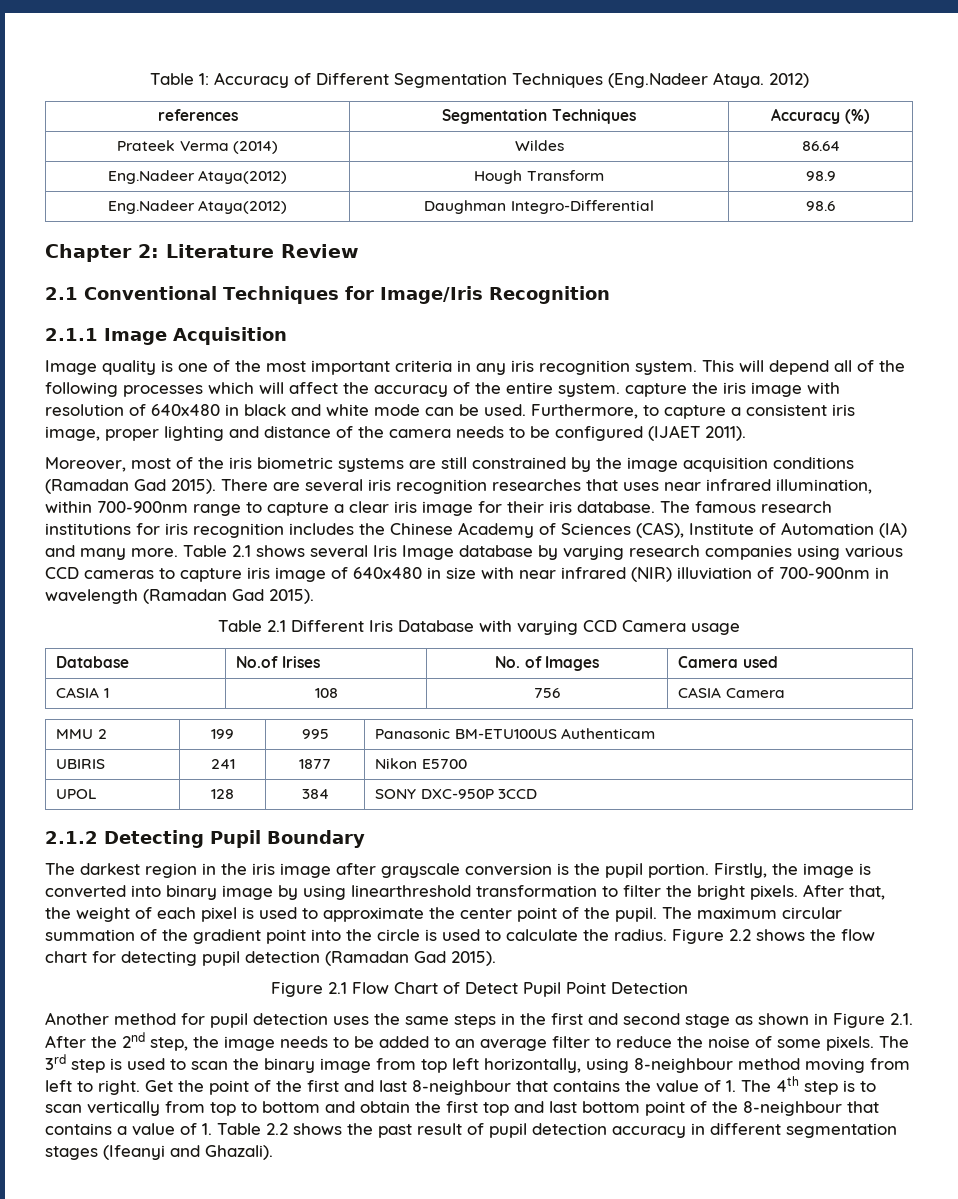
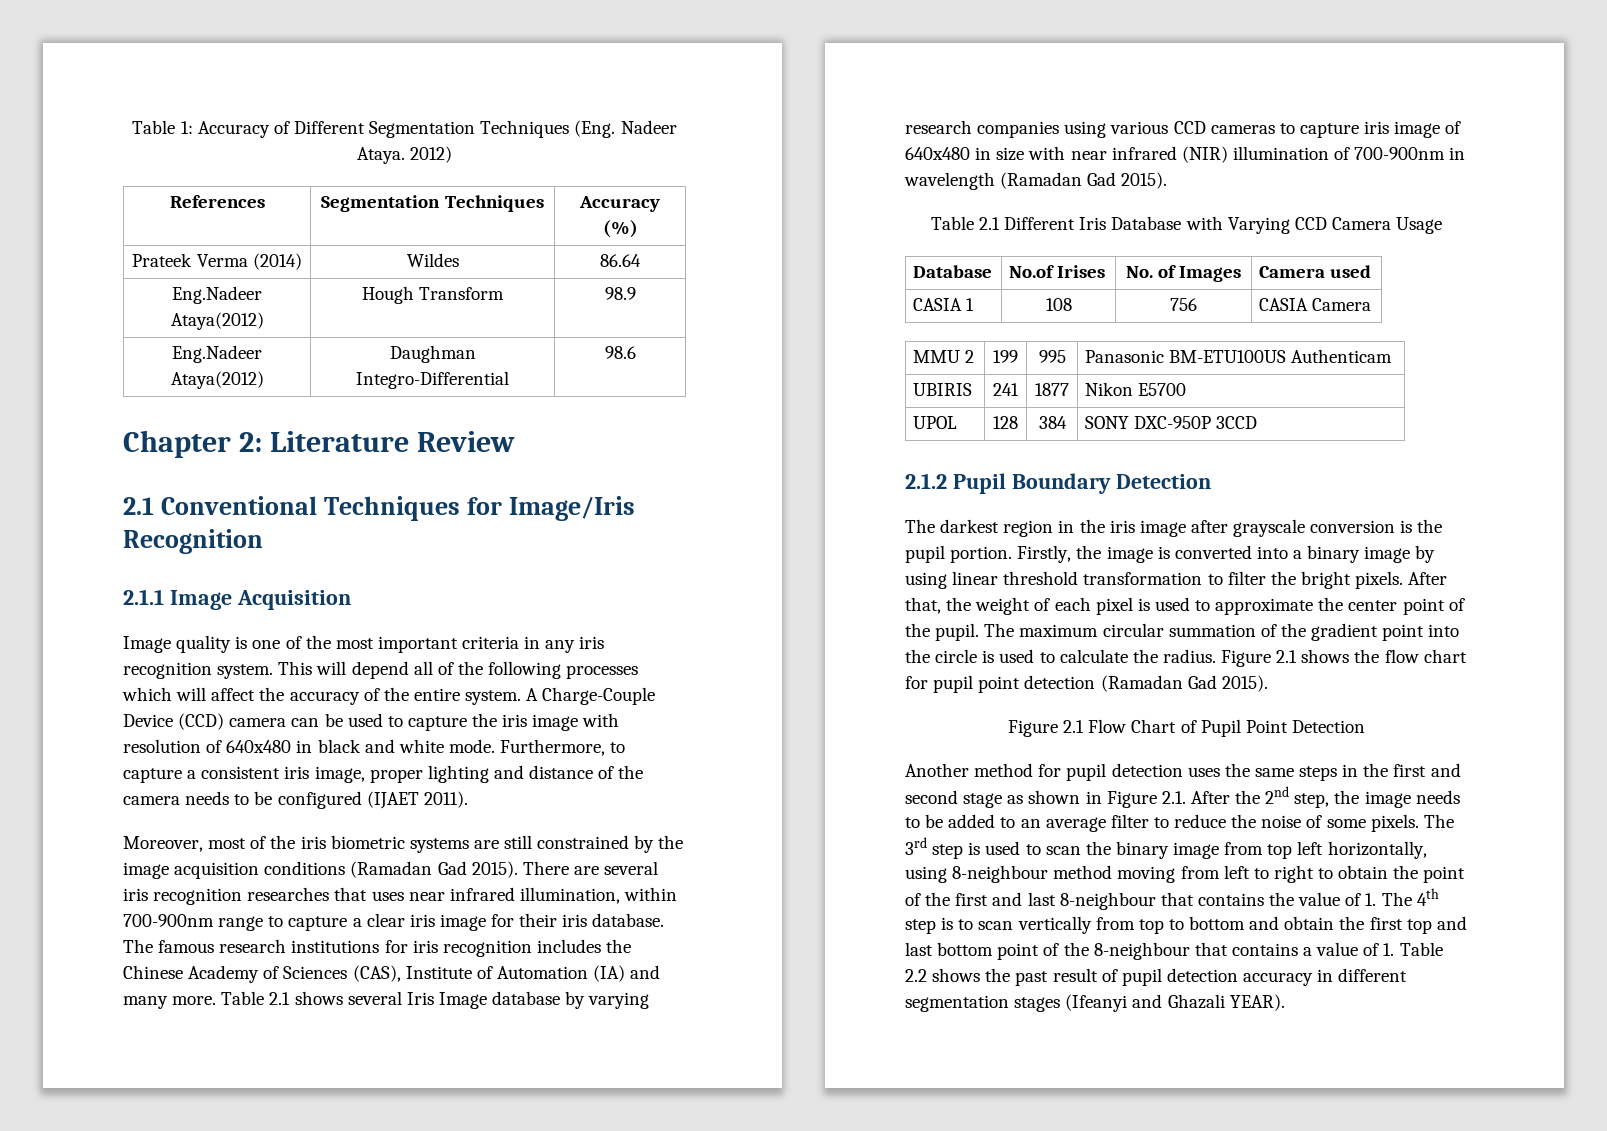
- Table 1: Accuracy of Different Segmentation Techniques (Eng.Nadeer Ataya.
+ Table 1: Accuracy of Different Segmentation Techniques (Eng. Nadeer Ataya.
- references | Segmentation Techniques | Accuracy (%)
+ References | Segmentation Techniques | Accuracy (%)
- This will depend all of the following processes which will affect the accuracy of the entire system. capture the iris image with resolution of 640x480 in black and white mode can be used.
+ This will depend all of the following processes which will affect the accuracy of the entire system. A Charge-Couple Device (CCD) camera can be used to capture the iris image with resolution of 640x480 in black and white mode.
- Table 2.1 shows several Iris Image database by varying research companies using various CCD cameras to capture iris image of 640x480 in size with near infrared (NIR) illuviation of 700-900nm in wavelength (Ramadan Gad 2015).
+ Table 2.1 shows several Iris Image database by varying research companies using various CCD cameras to capture iris image of 640x480 in size with near infrared (NIR) illumination of 700-900nm in wavelength (Ramadan Gad 2015).
- Table 2.1 Different Iris Database with varying CCD Camera usage
+ Table 2.1 Different Iris Database with Varying CCD Camera Usage
- 2.1.2 Detecting Pupil Boundary
+ 2.1.2 Pupil Boundary Detection
- Firstly, the image is converted into binary image by using linearthreshold transformation to filter the bright pixels.
+ Firstly, the image is converted into a binary image by using linear threshold transformation to filter the bright pixels.
- Figure 2.2 shows the flow chart for detecting pupil detection (Ramadan Gad 2015).
+ Figure 2.1 shows the flow chart for pupil point detection (Ramadan Gad 2015).
- Figure 2.1 Flow Chart of Detect Pupil Point Detection
+ Figure 2.1 Flow Chart of Pupil Point Detection
- The 3rd step is used to scan the binary image from top left horizontally, using 8-neighbour method moving from left to right. Get the point of the first and last 8-neighbour that contains the value of 1. The 4th step is to scan vertically from top to bottom and obtain the first top and last bottom point of the 8-neighbour that contains a value of 1. Table 2.2 shows the past result of pupil detection accuracy in different segmentation stages (Ifeanyi and Ghazali).
+ The 3rd step is used to scan the binary image from top left horizontally, using 8-neighbour method moving from left to right to obtain the point of the first and last 8-neighbour that contains the value of 1. The 4th step is to scan vertically from top to bottom and obtain the first top and last bottom point of the 8-neighbour that contains a value of 1. Table 2.2 shows the past result of pupil detection accuracy in different segmentation stages (Ifeanyi and Ghazali YEAR).

